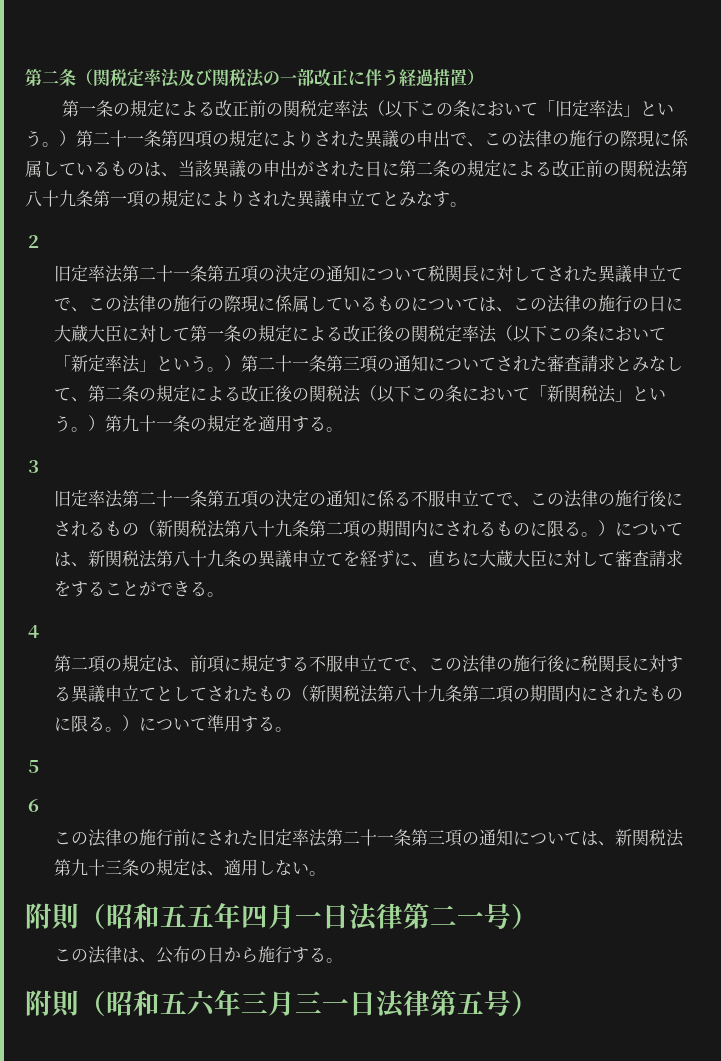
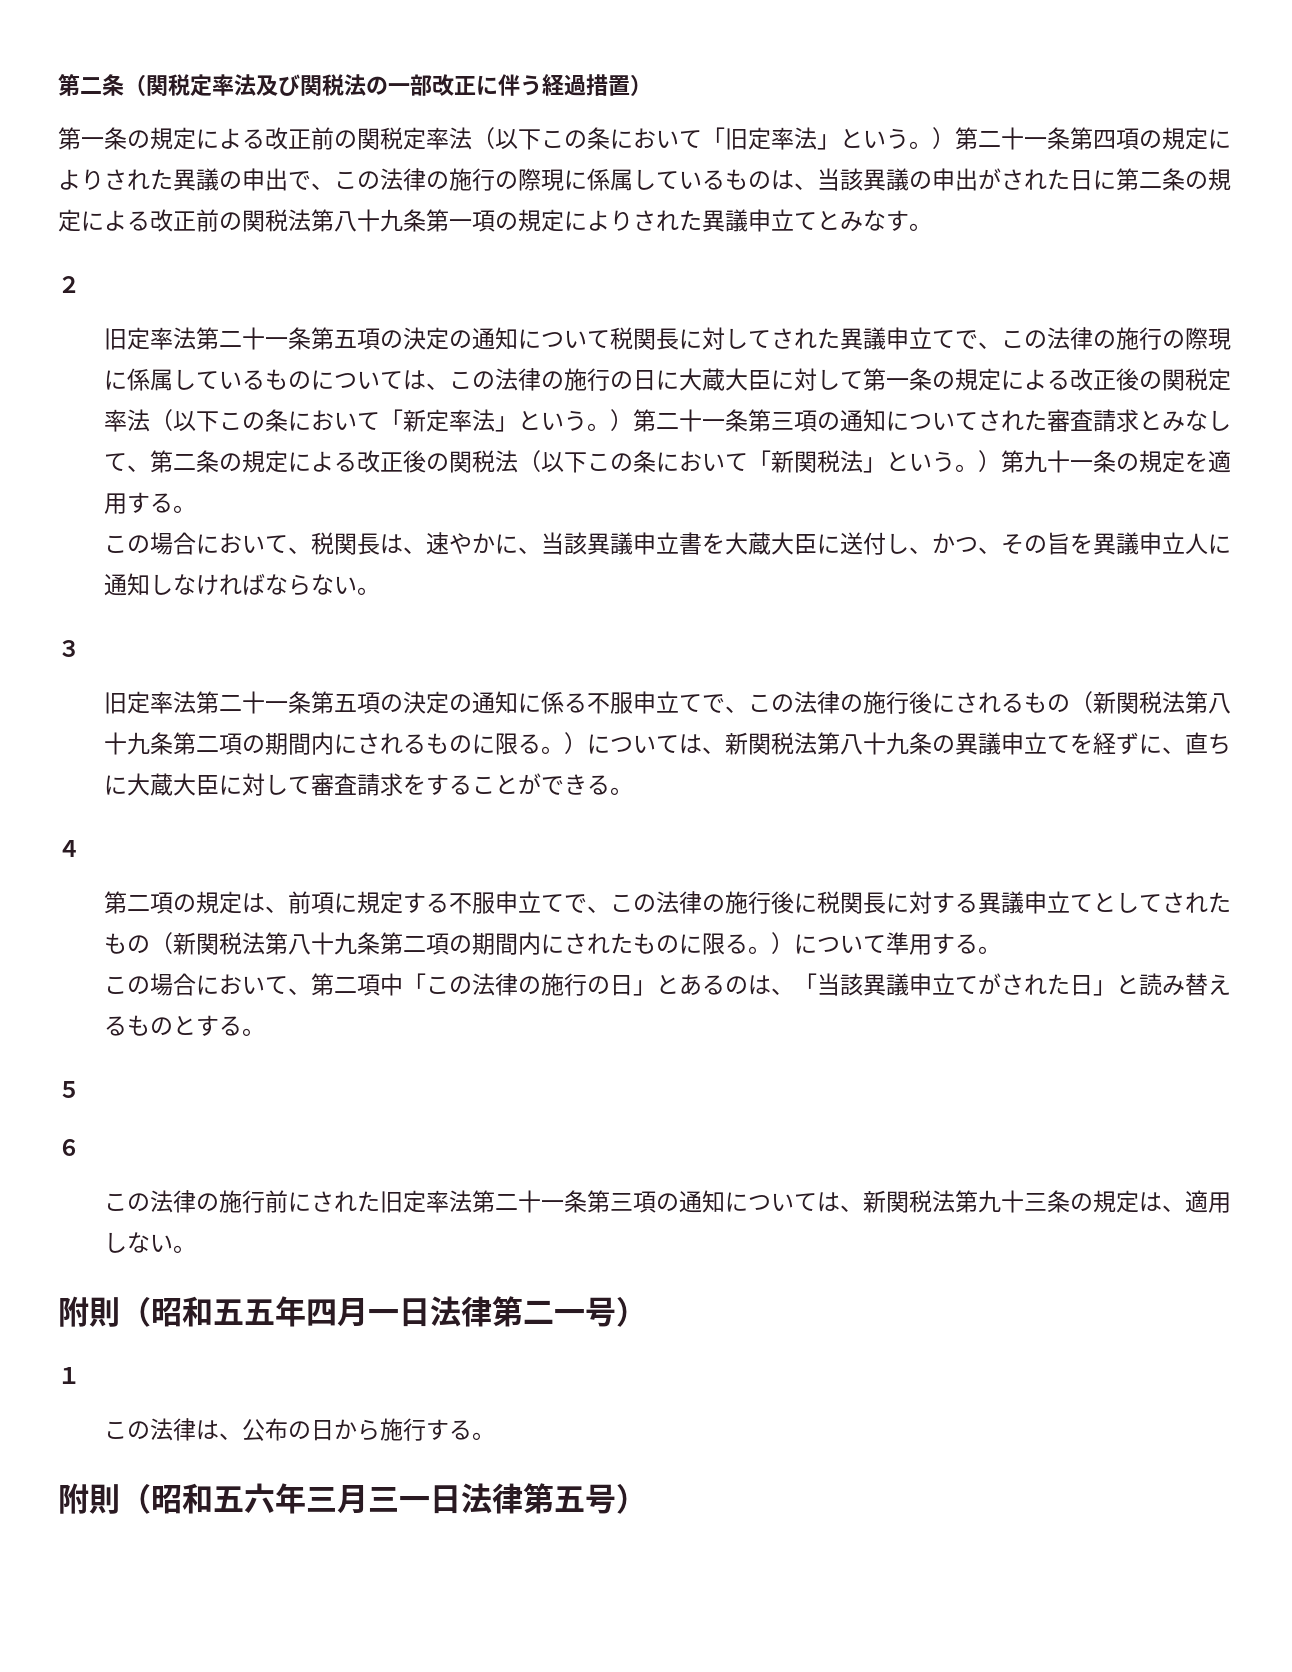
+ この場合において、税関長は、速やかに、当該異議申立書を大蔵大臣に送付し、かつ、その旨を異議申立人に通知しなければならない。
+ この場合において、第二項中「この法律の施行の日」とあるのは、「当該異議申立てがされた日」と読み替えるものとする。
+ １

